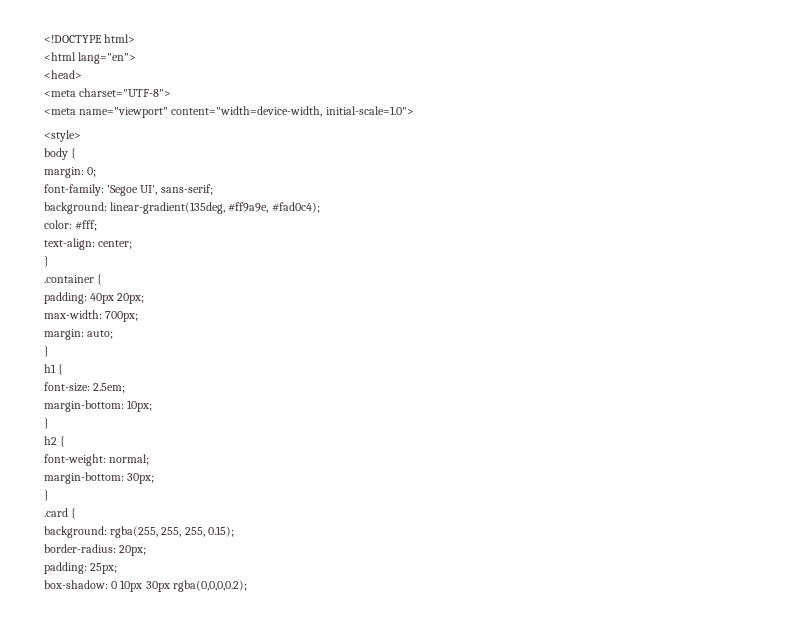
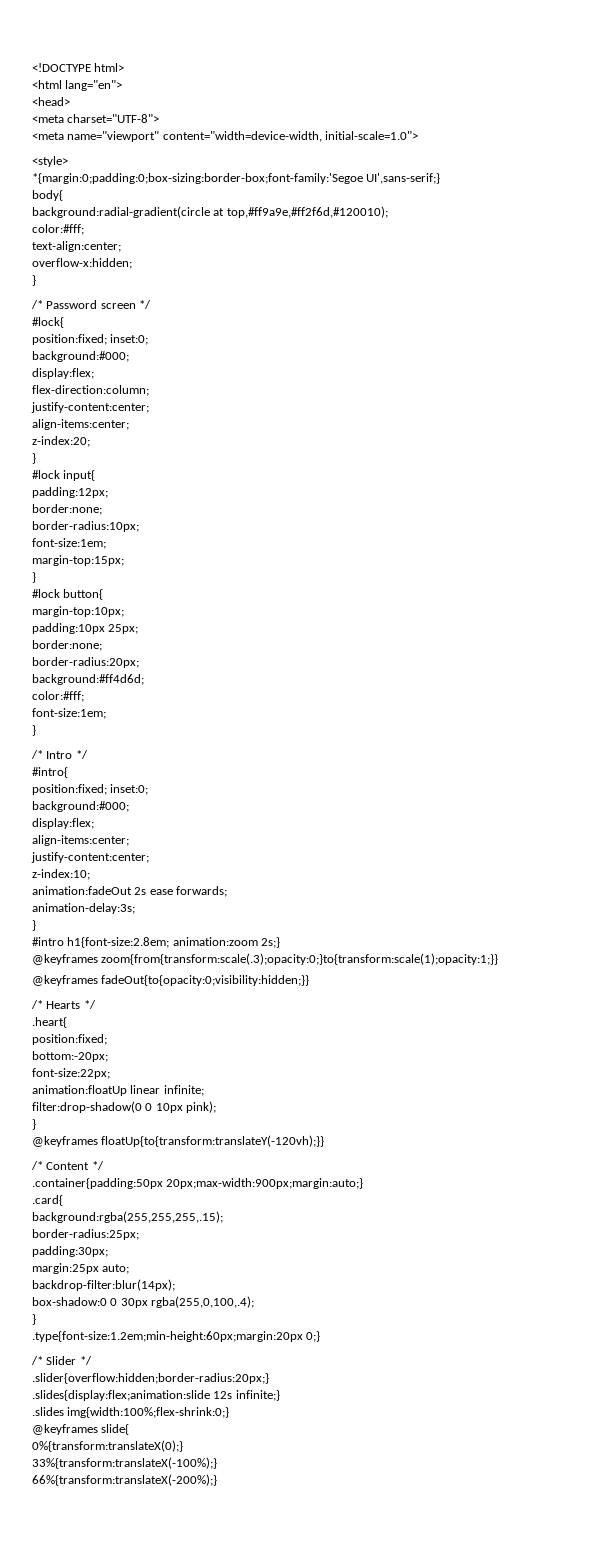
- body {
- margin: 0;
- font-family: 'Segoe UI', sans-serif;
- background: linear-gradient(135deg, #ff9a9e, #fad0c4);
- color: #fff;
- text-align: center;
+ *{margin:0;padding:0;box-sizing:border-box;font-family:'Segoe UI',sans-serif;}
+ body{
+ background:radial-gradient(circle at top,#ff9a9e,#ff2f6d,#120010);
+ color:#fff;
+ text-align:center;
+ overflow-x:hidden;
  }
- .container {
- padding: 40px 20px;
- max-width: 700px;
- margin: auto;
+ /* Password screen */
+ #lock{
+ position:fixed; inset:0;
+ background:#000;
+ display:flex;
+ flex-direction:column;
+ justify-content:center;
+ align-items:center;
+ z-index:20;
  }
- h1 {
- font-size: 2.5em;
- margin-bottom: 10px;
+ #lock input{
+ padding:12px;
+ border:none;
+ border-radius:10px;
+ font-size:1em;
+ margin-top:15px;
  }
- h2 {
- font-weight: normal;
- margin-bottom: 30px;
+ #lock button{
+ margin-top:10px;
+ padding:10px 25px;
+ border:none;
+ border-radius:20px;
+ background:#ff4d6d;
+ color:#fff;
+ font-size:1em;
  }
- .card {
- background: rgba(255, 255, 255, 0.15);
- border-radius: 20px;
- padding: 25px;
- box-shadow: 0 10px 30px rgba(0,0,0,0.2);
+ /* Intro */
+ #intro{
+ position:fixed; inset:0;
+ background:#000;
+ display:flex;
+ align-items:center;
+ justify-content:center;
+ z-index:10;
+ animation:fadeOut 2s ease forwards;
+ animation-delay:3s;
+ }
+ #intro h1{font-size:2.8em; animation:zoom 2s;}
+ @keyframes zoom{from{transform:scale(.3);opacity:0;}to{transform:scale(1);opacity:1;}}
+ @keyframes fadeOut{to{opacity:0;visibility:hidden;}}
+ /* Hearts */
+ .heart{
+ position:fixed;
+ bottom:-20px;
+ font-size:22px;
+ animation:floatUp linear infinite;
+ filter:drop-shadow(0 0 10px pink);
+ }
+ @keyframes floatUp{to{transform:translateY(-120vh);}}
+ /* Content */
+ .container{padding:50px 20px;max-width:900px;margin:auto;}
+ .card{
+ background:rgba(255,255,255,.15);
+ border-radius:25px;
+ padding:30px;
+ margin:25px auto;
+ backdrop-filter:blur(14px);
+ box-shadow:0 0 30px rgba(255,0,100,.4);
+ }
+ .type{font-size:1.2em;min-height:60px;margin:20px 0;}
+ /* Slider */
+ .slider{overflow:hidden;border-radius:20px;}
+ .slides{display:flex;animation:slide 12s infinite;}
+ .slides img{width:100%;flex-shrink:0;}
+ @keyframes slide{
+ 0%{transform:translateX(0);}
+ 33%{transform:translateX(-100%);}
+ 66%{transform:translateX(-200%);}

